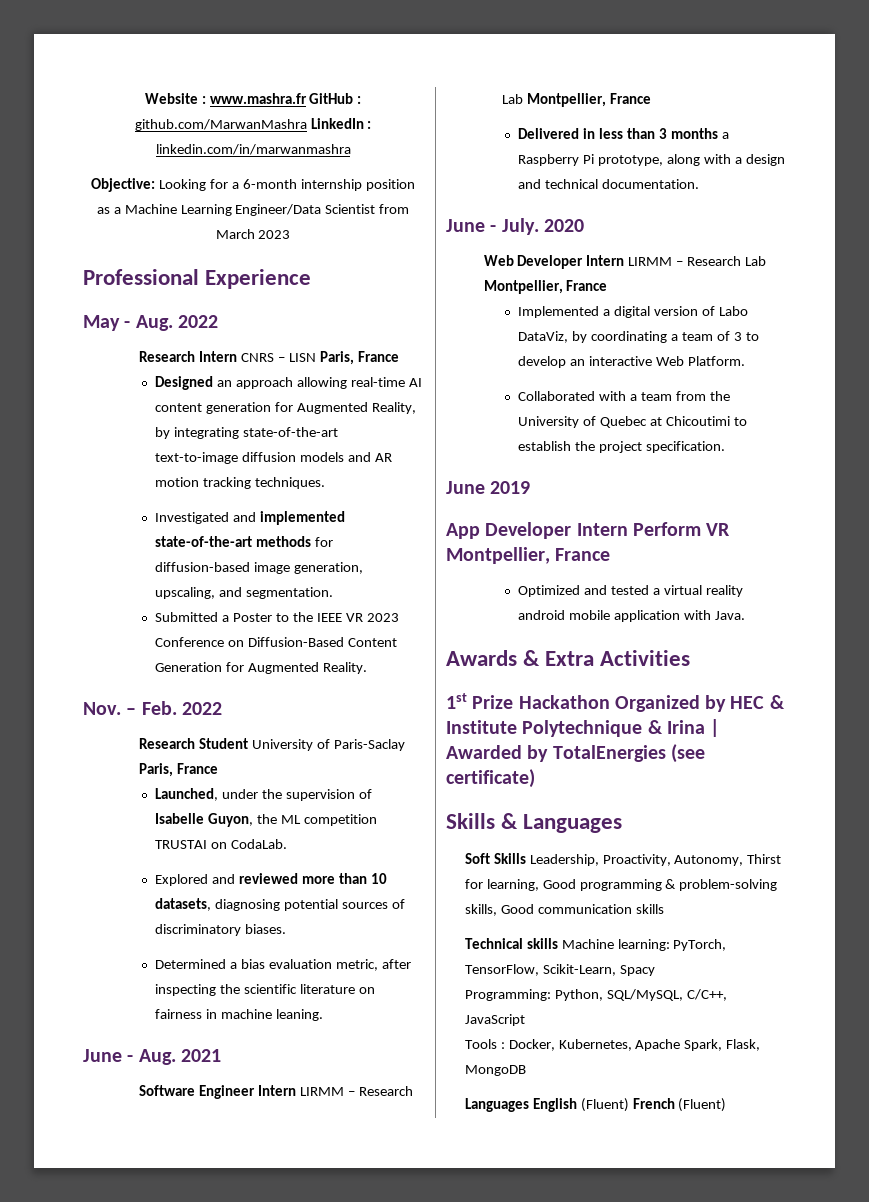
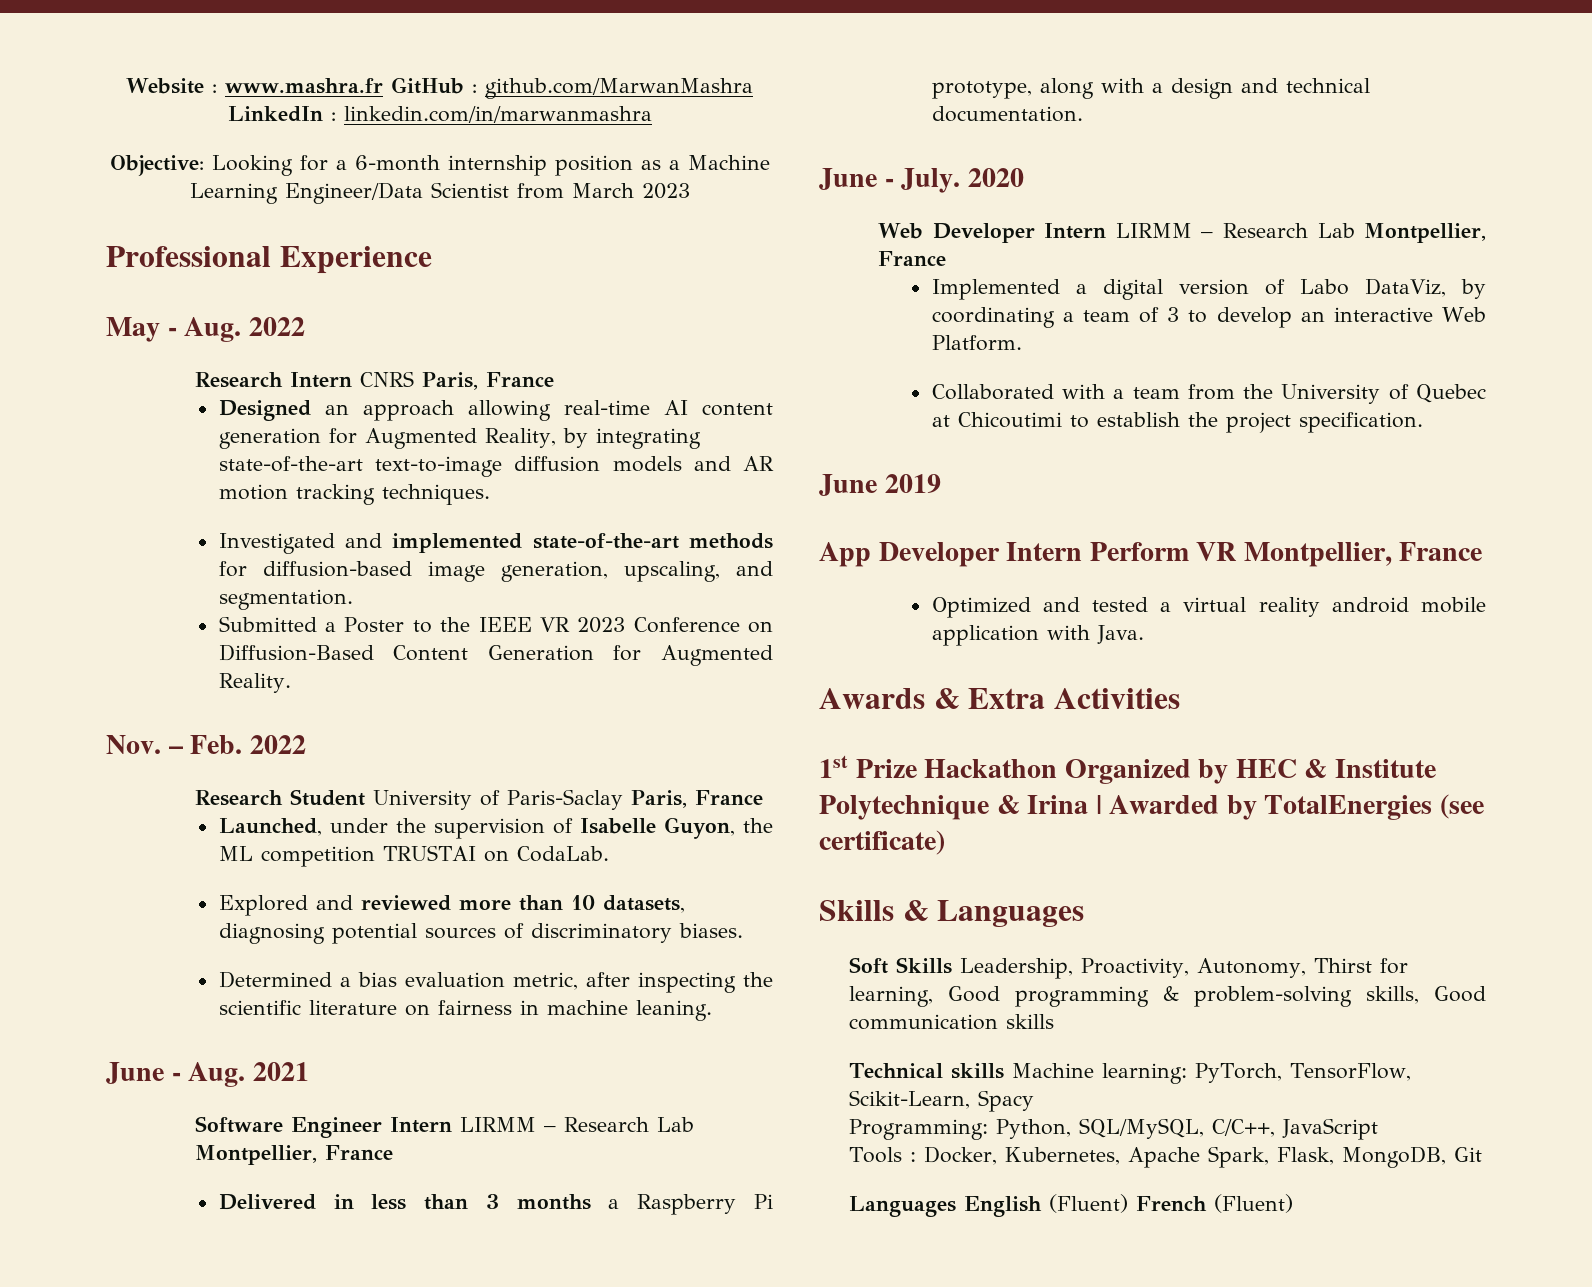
- Research Intern CNRS – LISN Paris, France
+ Research Intern CNRS Paris, France
- Tools : Docker, Kubernetes, Apache Spark, Flask, MongoDB
+ Tools : Docker, Kubernetes, Apache Spark, Flask, MongoDB, Git

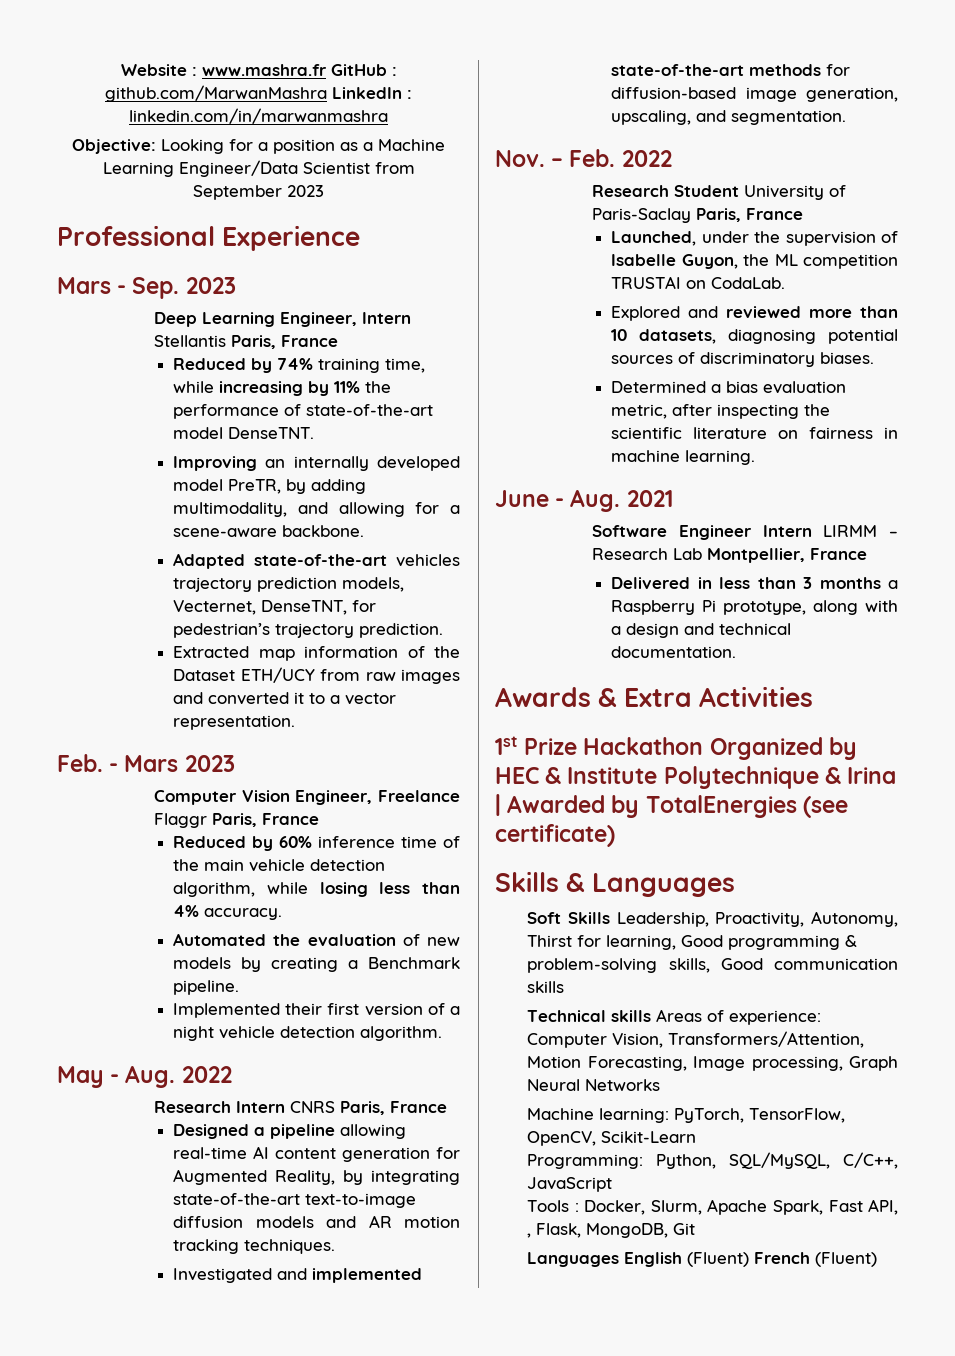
- Objective: Looking for a 6-month internship position as a Machine Learning Engineer/Data Scientist from March 2023
+ Objective: Looking for a position as a Machine Learning Engineer/Data Scientist from September 2023
+ Mars - Sep. 2023
+ Deep Learning Engineer, Intern Stellantis Paris, France
+ Reduced by 74% training time, while increasing by 11% the performance of state-of-the-art model DenseTNT.
+ Improving an internally developed model PreTR, by adding multimodality, and allowing for a scene-aware backbone.
+ Adapted state-of-the-art vehicles trajectory prediction models, Vecternet, DenseTNT, for pedestrian’s trajectory prediction.
+ Extracted map information of the Dataset ETH/UCY from raw images and converted it to a vector representation.
+ Feb. - Mars 2023
+ Computer Vision Engineer, Freelance Flaggr Paris, France
+ Reduced by 60% inference time of the main vehicle detection algorithm, while losing less than 4% accuracy.
+ Automated the evaluation of new models by creating a Benchmark pipeline.
+ Implemented their first version of a night vehicle detection algorithm.
- Designed an approach allowing real-time AI content generation for Augmented Reality, by integrating state-of-the-art text-to-image diffusion models and AR motion tracking techniques.
+ Designed a pipeline allowing real-time AI content generation for Augmented Reality, by integrating state-of-the-art text-to-image diffusion models and AR motion tracking techniques.
- Submitted a Poster to the IEEE VR 2023 Conference on Diffusion-Based Content Generation for Augmented Reality.
- Determined a bias evaluation metric, after inspecting the scientific literature on fairness in machine leaning.
+ Determined a bias evaluation metric, after inspecting the scientific literature on fairness in machine learning.
- June - July. 2020
- Web Developer Intern LIRMM – Research Lab Montpellier, France
- Implemented a digital version of Labo DataViz, by coordinating a team of 3 to develop an interactive Web Platform.
- Collaborated with a team from the University of Quebec at Chicoutimi to establish the project specification.
- June 2019
- App Developer Intern Perform VR Montpellier, France
- Optimized and tested a virtual reality android mobile application with Java.
- Technical skills Machine learning: PyTorch, TensorFlow, Scikit-Learn, Spacy
+ Technical skills Areas of experience: Computer Vision, Transformers/Attention, Motion Forecasting, Image processing, Graph Neural Networks
+ Machine learning: PyTorch, TensorFlow, OpenCV, Scikit-Learn
- Tools : Docker, Kubernetes, Apache Spark, Flask, MongoDB, Git
+ Tools : Docker, Slurm, Apache Spark, Fast API, , Flask, MongoDB, Git

